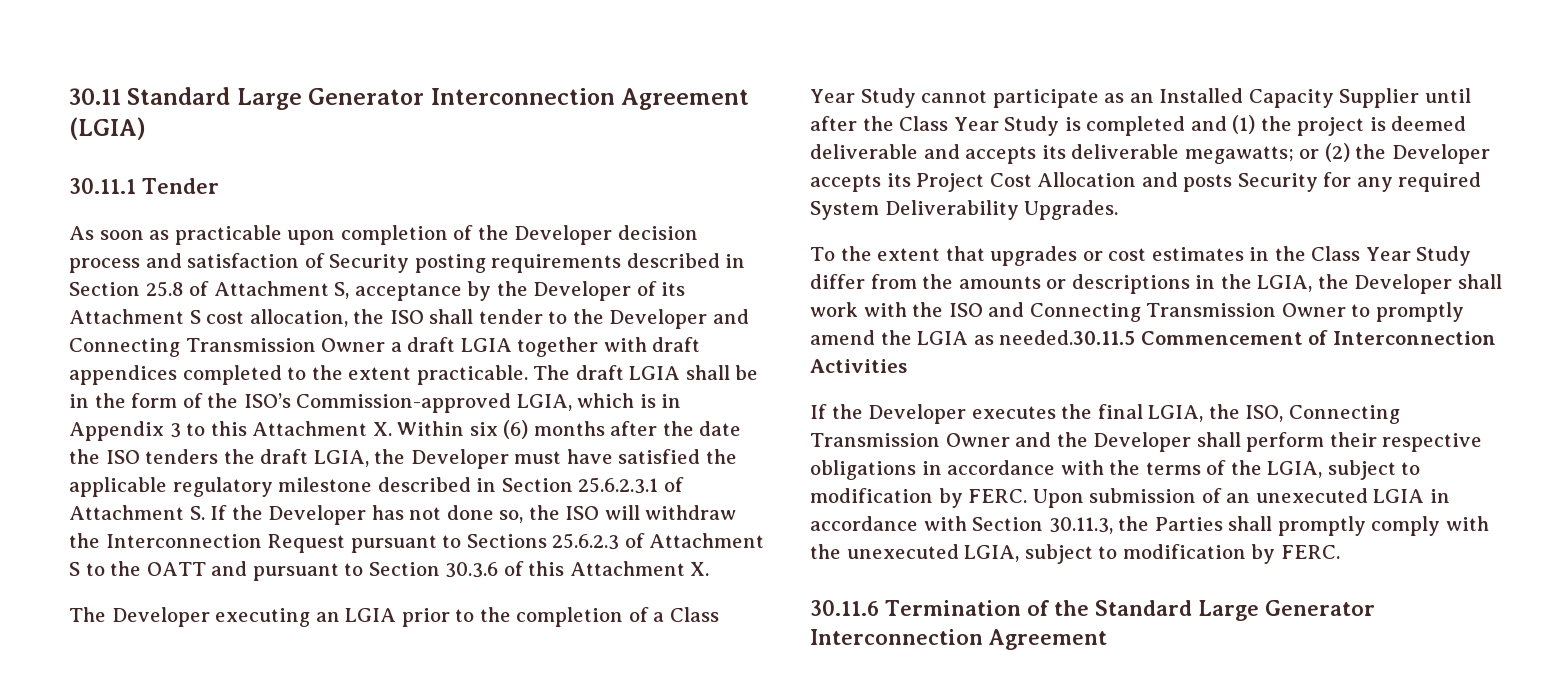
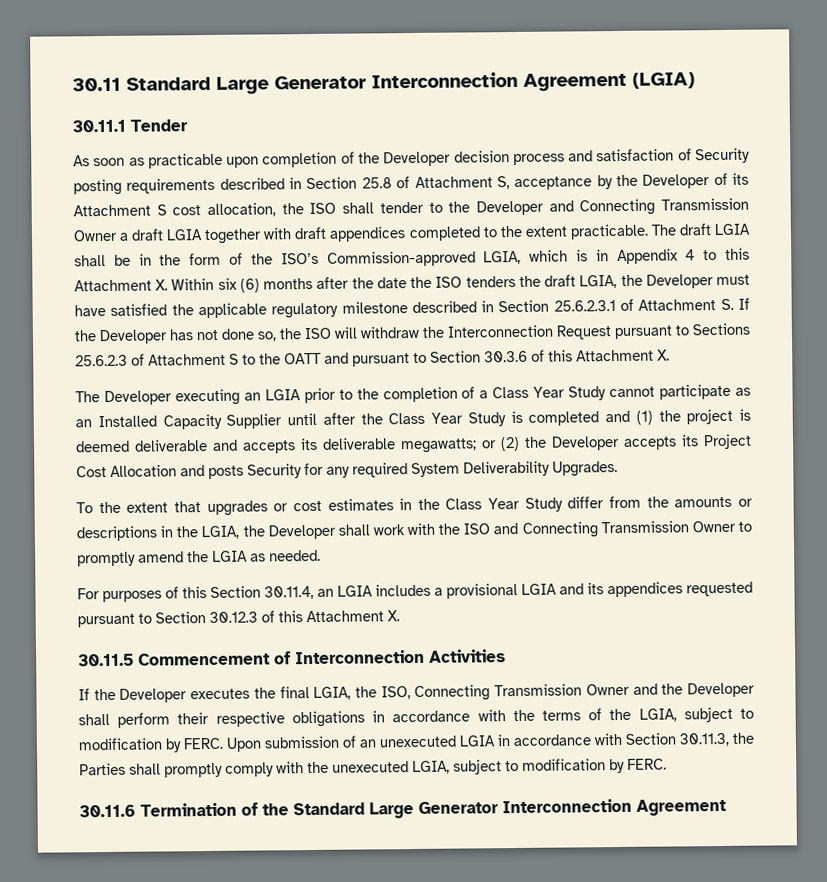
- The draft LGIA shall be in the form of the ISO’s Commission-approved LGIA, which is in Appendix 3 to this Attachment X. Within six (6) months after the date the ISO tenders the draft LGIA, the Developer must have satisfied the applicable regulatory milestone described in Section 25.6.2.3.1 of Attachment S. If the Developer has not done so, the ISO will withdraw the Interconnection Request pursuant to Sections 25.6.2.3 of Attachment S to the OATT and pursuant to Section 30.3.6 of this Attachment X.
+ The draft LGIA shall be in the form of the ISO’s Commission-approved LGIA, which is in Appendix 4 to this Attachment X. Within six (6) months after the date the ISO tenders the draft LGIA, the Developer must have satisfied the applicable regulatory milestone described in Section 25.6.2.3.1 of Attachment S. If the Developer has not done so, the ISO will withdraw the Interconnection Request pursuant to Sections 25.6.2.3 of Attachment S to the OATT and pursuant to Section 30.3.6 of this Attachment X.
- To the extent that upgrades or cost estimates in the Class Year Study differ from the amounts or descriptions in the LGIA, the Developer shall work with the ISO and Connecting Transmission Owner to promptly amend the LGIA as needed.30.11.5 Commencement of Interconnection Activities
+ To the extent that upgrades or cost estimates in the Class Year Study differ from the amounts or descriptions in the LGIA, the Developer shall work with the ISO and Connecting Transmission Owner to promptly amend the LGIA as needed.
+ For purposes of this Section 30.11.4, an LGIA includes a provisional LGIA and its appendices requested pursuant to Section 30.12.3 of this Attachment X.
+ 30.11.5 Commencement of Interconnection Activities

